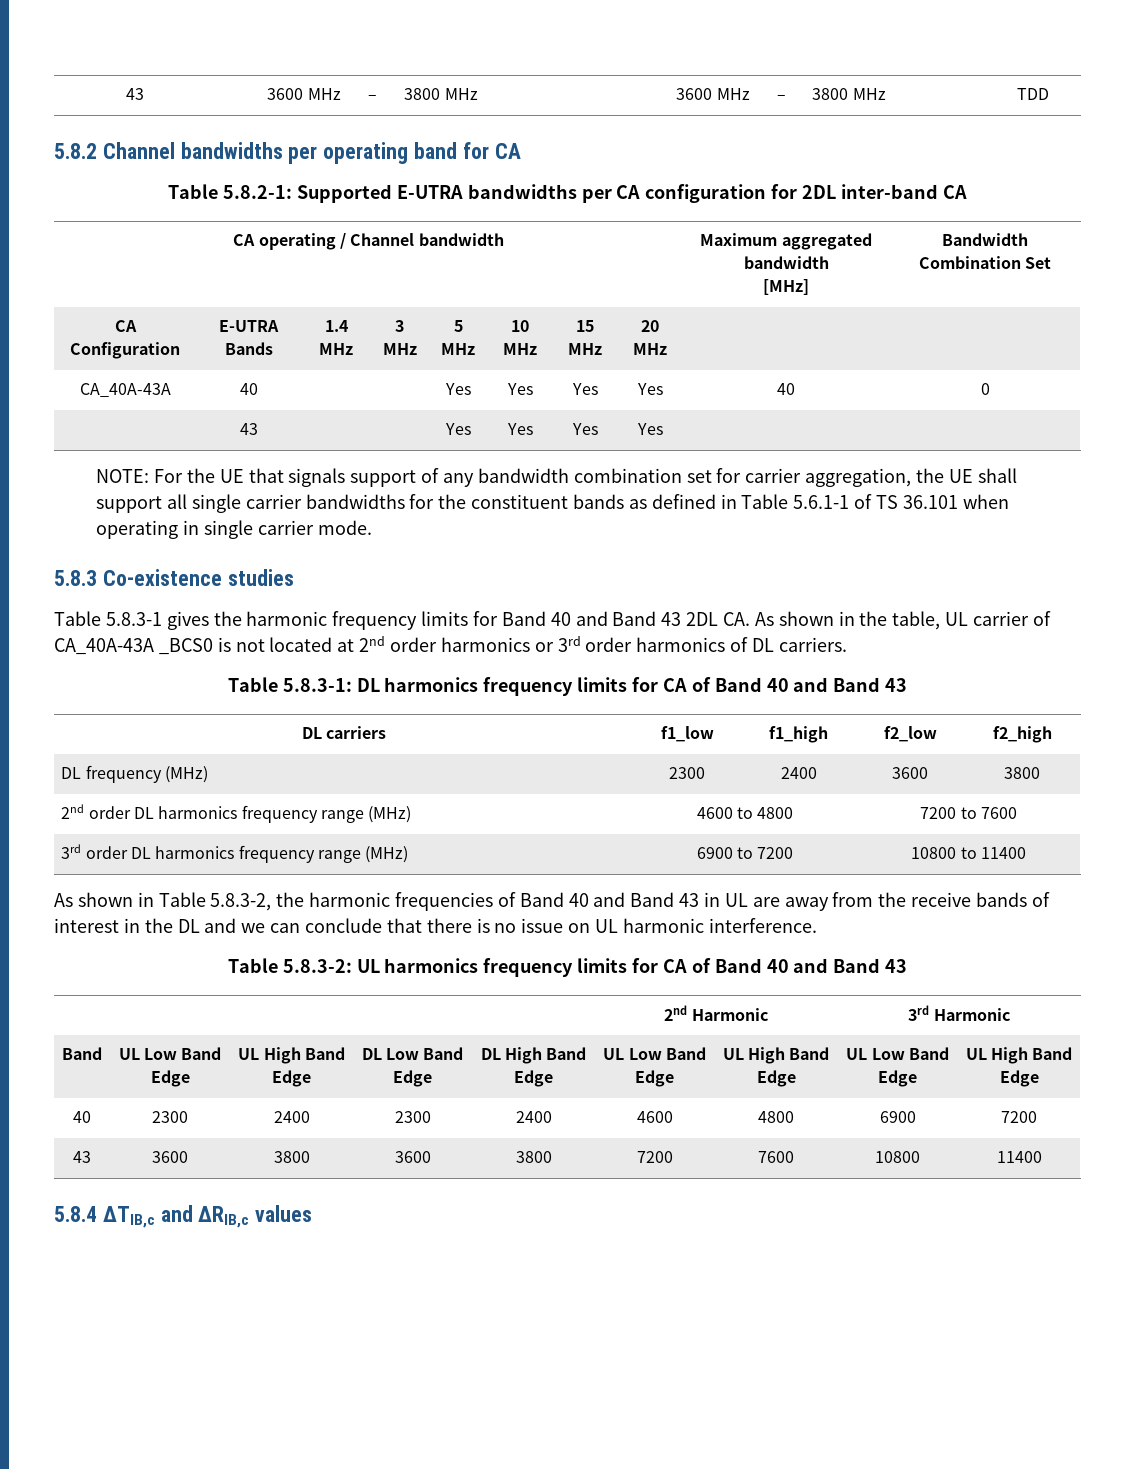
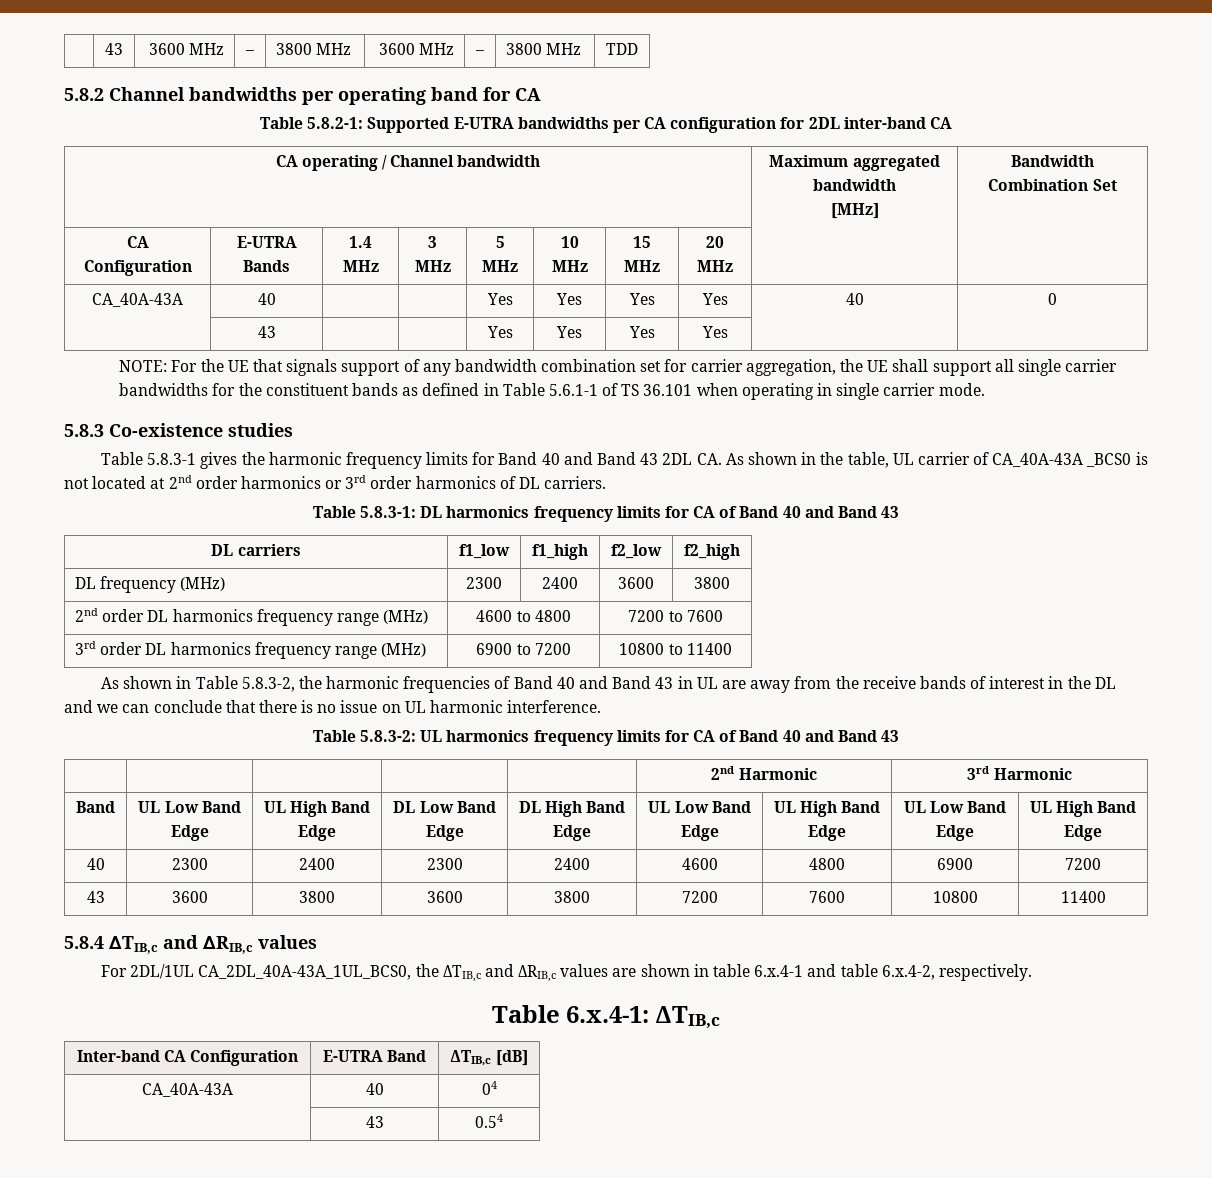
+ For 2DL/1UL CA_2DL_40A-43A_1UL_BCS0, the ΔTIB,c and ΔRIB,c values are shown in table 6.x.4-1 and table 6.x.4-2, respectively.
+ Table 6.x.4-1: ΔTIB,c
+ Inter-band CA Configuration | E-UTRA Band | ΔTIB,c [dB]
+ CA_40A-43A | 40 | 04
+ | 43 | 0.54

